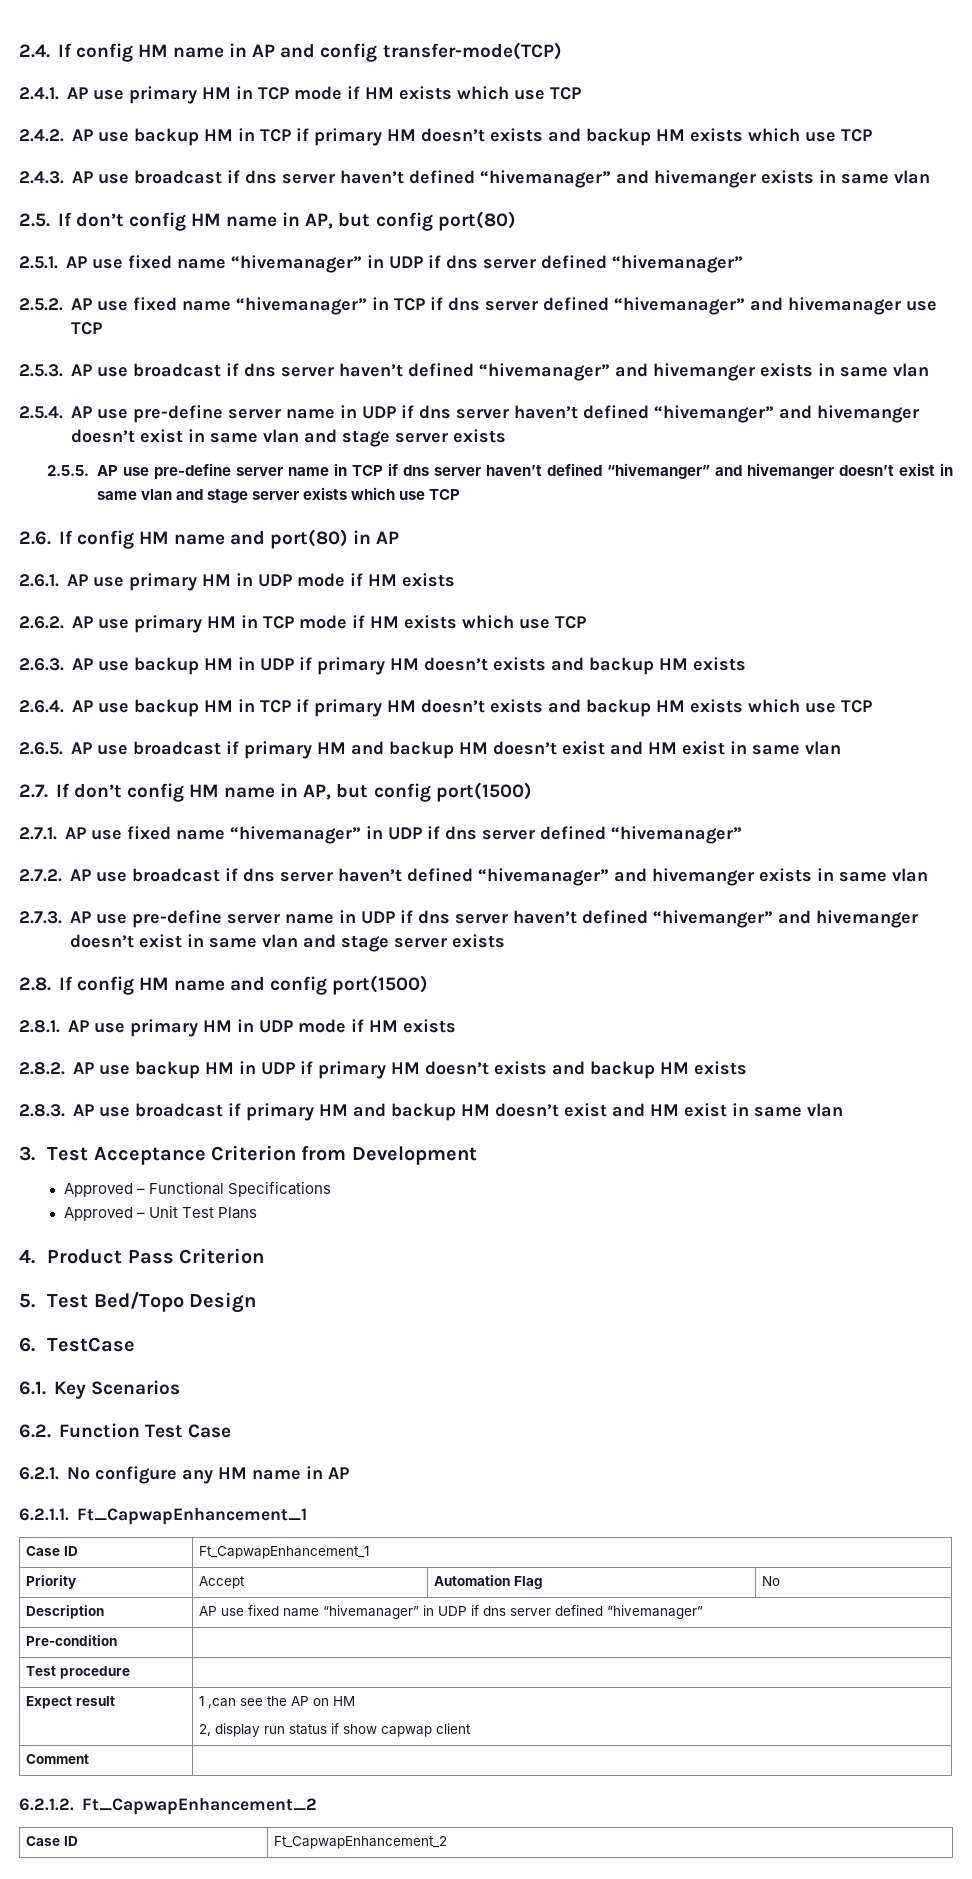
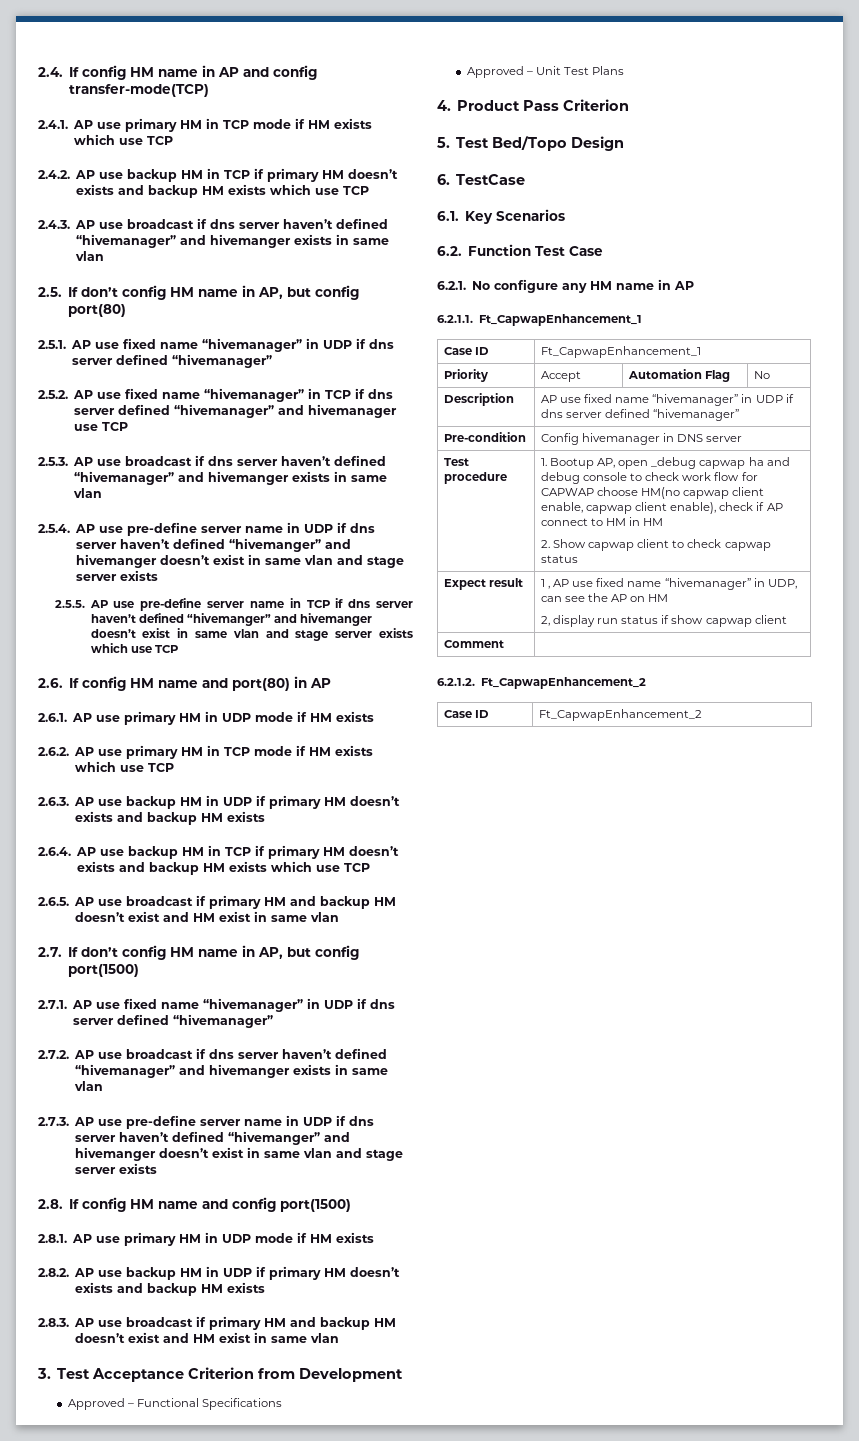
- Pre-condition |
- Test procedure |
- Expect result | 1 ,can see the AP on HM
+ Pre-condition | Config hivemanager in DNS server
+ Test procedure | 1. Bootup AP, open _debug capwap ha and debug console to check work flow for CAPWAP choose HM(no capwap client enable, capwap client enable), check if AP connect to HM in HM
+ 2. Show capwap client to check capwap status
+ Expect result | 1 , AP use fixed name “hivemanager” in UDP, can see the AP on HM

